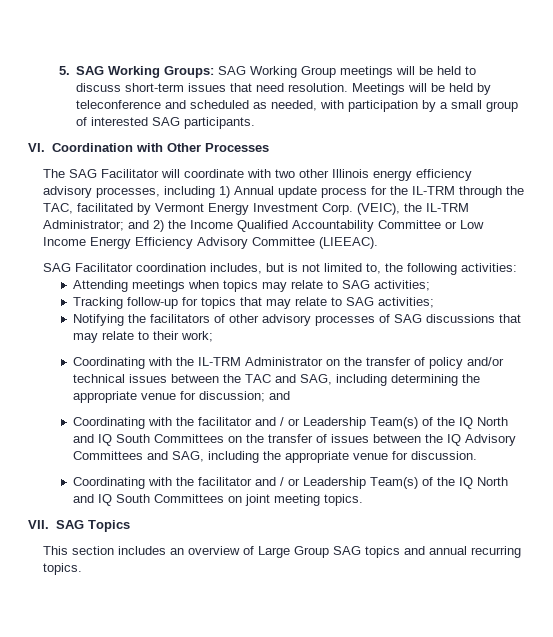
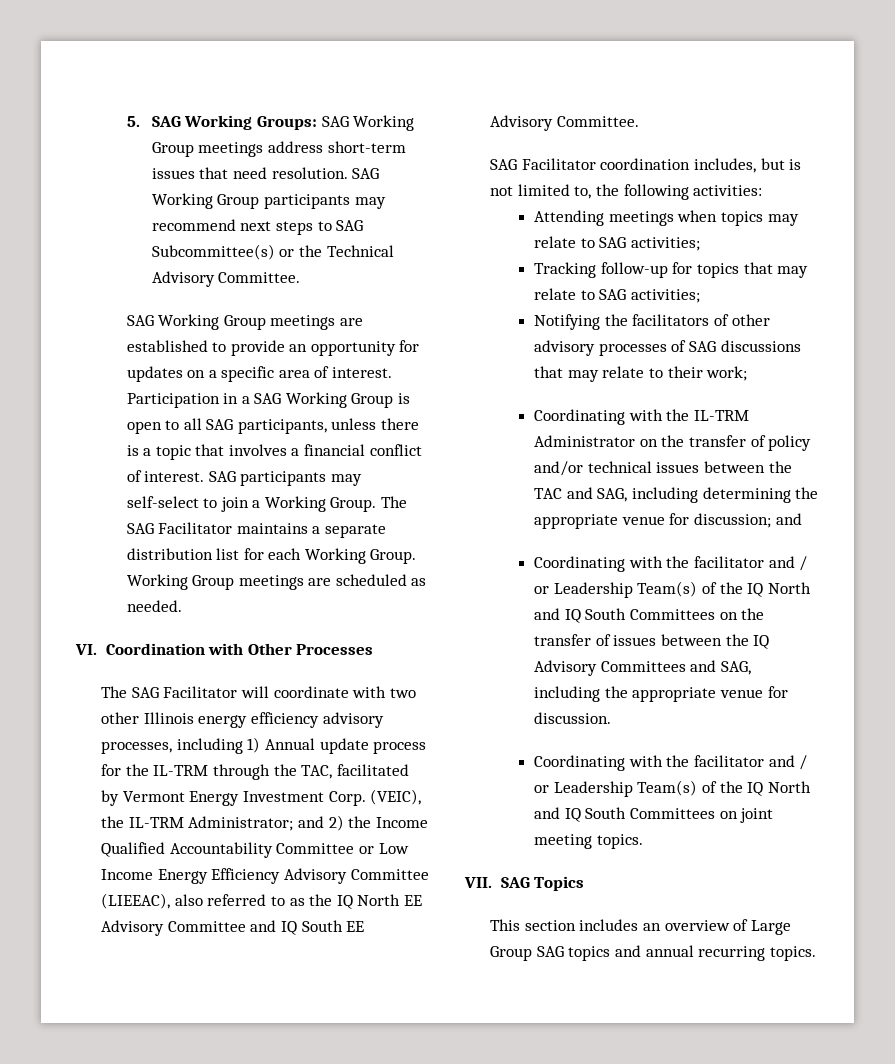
- 5. SAG Working Groups: SAG Working Group meetings will be held to discuss short-term issues that need resolution.
+ 5. SAG Working Groups: SAG Working Group meetings address short-term issues that need resolution.
- Meetings will be held by teleconference and scheduled as needed, with participation by a small group of interested SAG participants.
+ SAG Working Group participants may recommend next steps to SAG Subcommittee(s) or the Technical Advisory Committee.
+ SAG Working Group meetings are established to provide an opportunity for updates on a specific area of interest. Participation in a SAG Working Group is open to all SAG participants, unless there is a topic that involves a financial conflict of interest. SAG participants may self-select to join a Working Group. The SAG Facilitator maintains a separate distribution list for each Working Group. Working Group meetings are scheduled as needed.
- (VEIC), the IL-TRM Administrator; and 2) the Income Qualified Accountability Committee or Low Income Energy Efficiency Advisory Committee (LIEEAC).
+ (VEIC), the IL-TRM Administrator; and 2) the Income Qualified Accountability Committee or Low Income Energy Efficiency Advisory Committee (LIEEAC), also referred to as the IQ North EE Advisory Committee and IQ South EE Advisory Committee.

